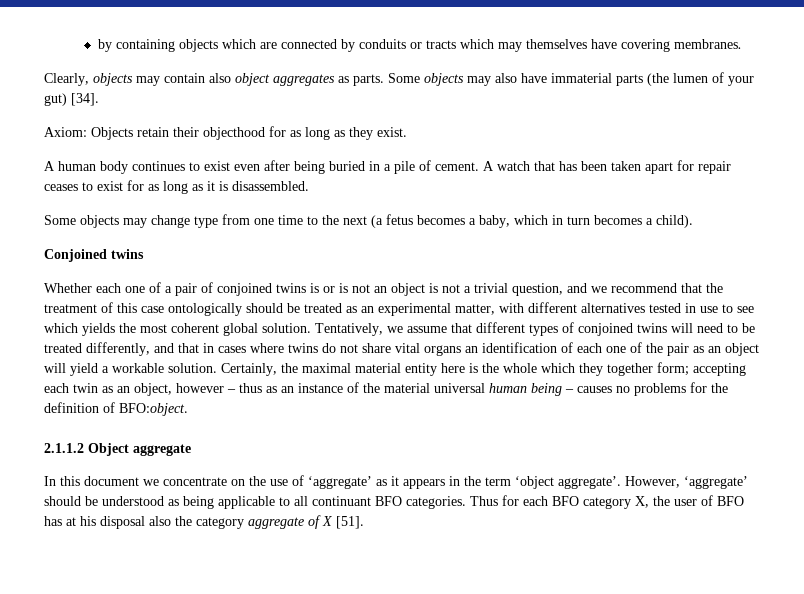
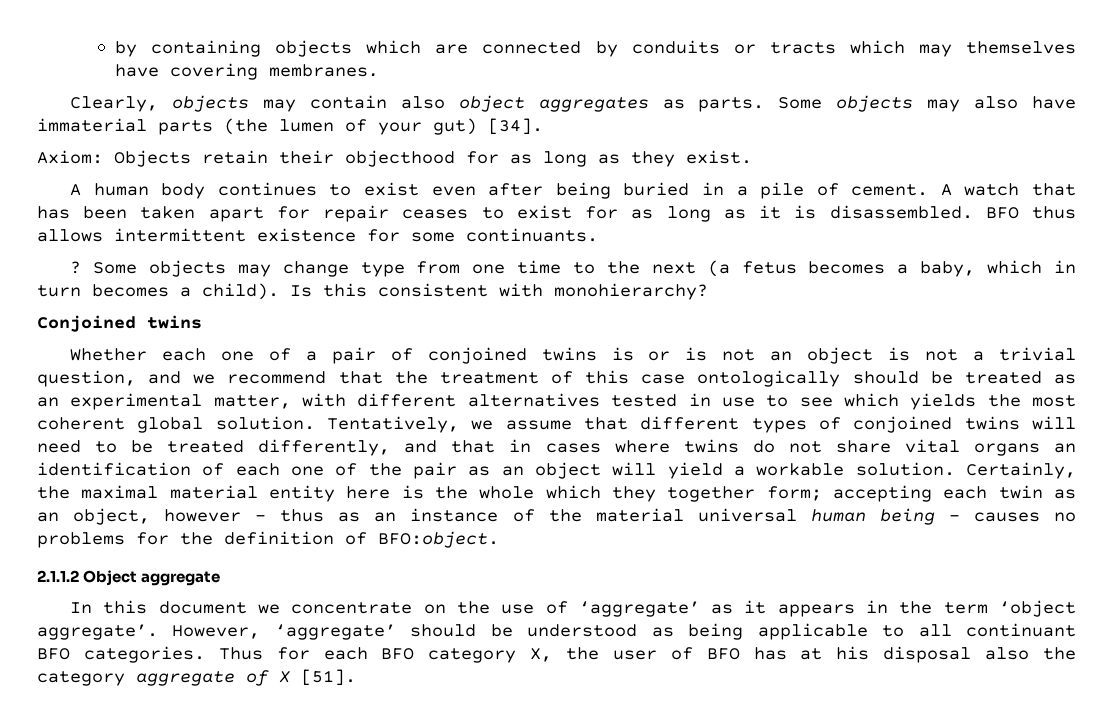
- A watch that has been taken apart for repair ceases to exist for as long as it is disassembled.
- Some objects may change type from one time to the next (a fetus becomes a baby, which in turn becomes a child).
+ A watch that has been taken apart for repair ceases to exist for as long as it is disassembled. BFO thus allows intermittent existence for some continuants.
+ ? Some objects may change type from one time to the next (a fetus becomes a baby, which in turn becomes a child). Is this consistent with monohierarchy?

